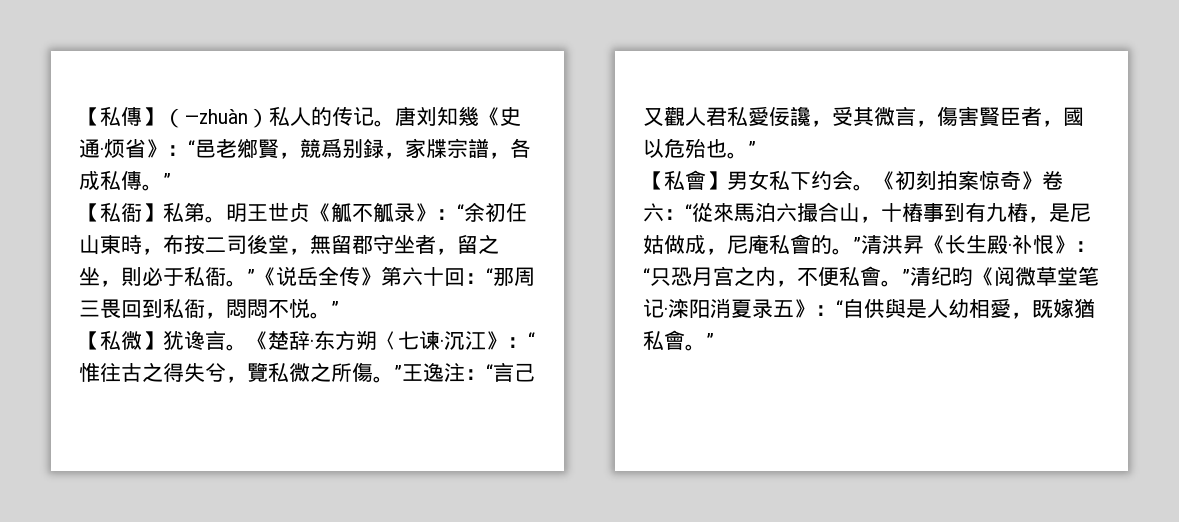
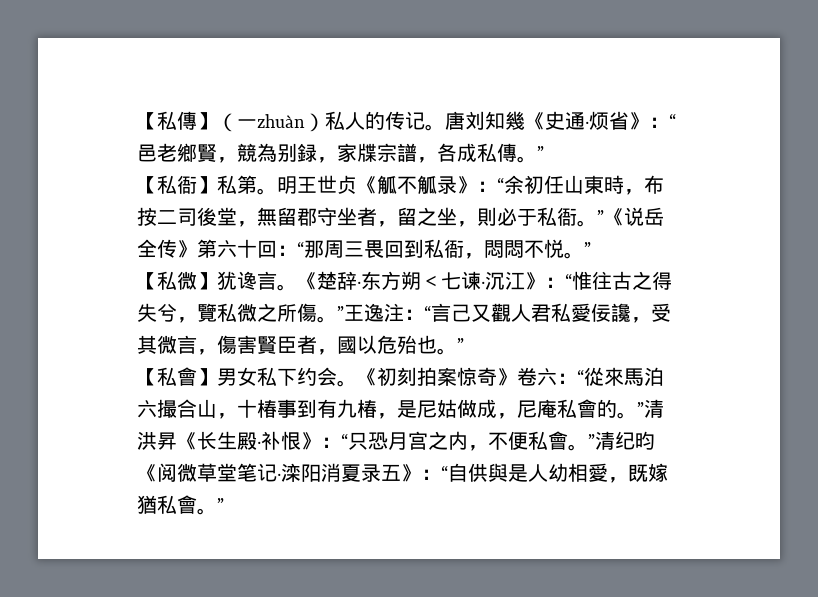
- 【私傳】（—zhuàn）私人的传记。
+ 【私傳】（一zhuàn）私人的传记。
- 唐刘知幾《史通·烦省》：“邑老鄉賢，競爲别録，家牒宗譜，各成私傳。”
+ 唐刘知幾《史通·烦省》：“邑老鄉賢，競為别録，家牒宗譜，各成私傳。”
- 《楚辞·东方朔〈七谏·沉江》：“惟往古之得失兮，覽私微之所傷。”王逸注：“言己又觀人君私愛佞讒，受其微言，傷害賢臣者，國以危殆也。”
+ 《楚辞·东方朔＜七谏·沉江》：“惟往古之得失兮，覽私微之所傷。”王逸注：“言己又觀人君私愛佞讒，受其微言，傷害賢臣者，國以危殆也。”
- 《初刻拍案惊奇》卷六：“從來馬泊六撮合山，十樁事到有九樁，是尼姑做成，尼庵私會的。”清洪昇《长生殿·补恨》：“只恐月宫之内，不便私會。”清纪昀《阅微草堂笔记·滦阳消夏录五》：“自供與是人幼相愛，既嫁猶私會。”
+ 《初刻拍案惊奇》卷六：“從來馬泊六撮合山，十椿事到有九椿，是尼姑做成，尼庵私會的。”清洪昇《长生殿·补恨》：“只恐月宫之内，不便私會。”清纪昀《阅微草堂笔记·滦阳消夏录五》：“自供與是人幼相愛，既嫁猶私會。”

